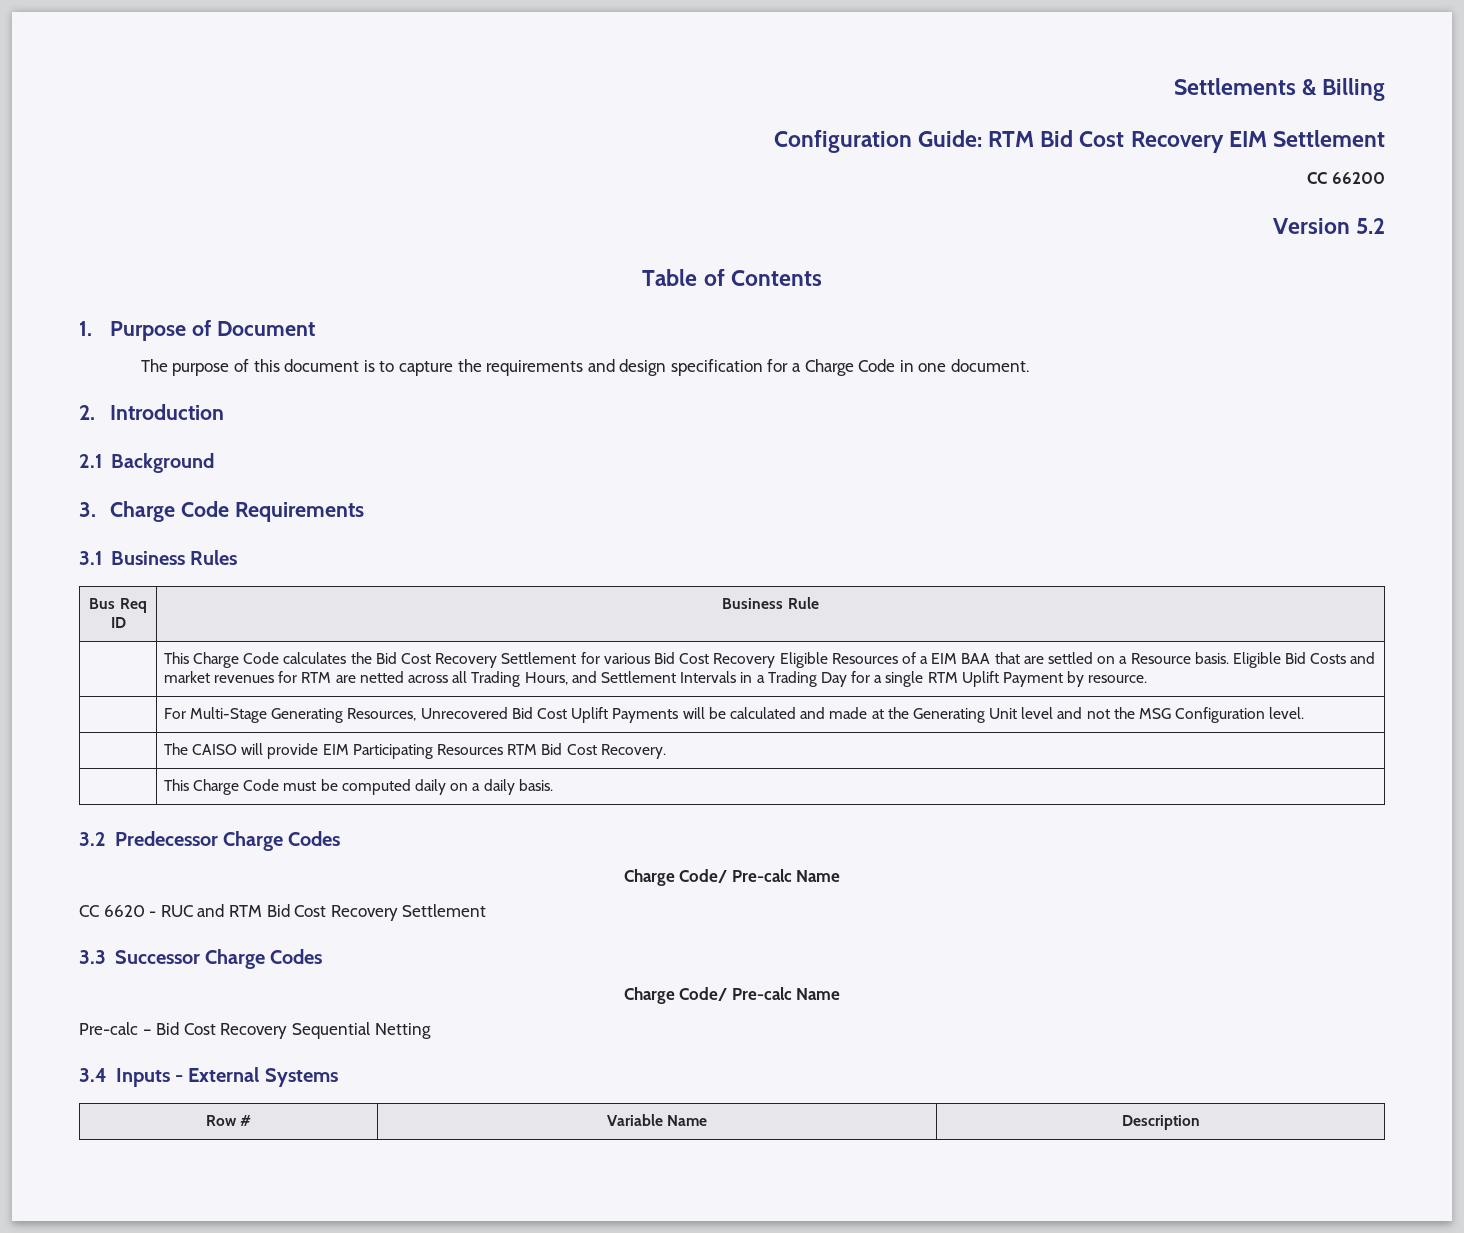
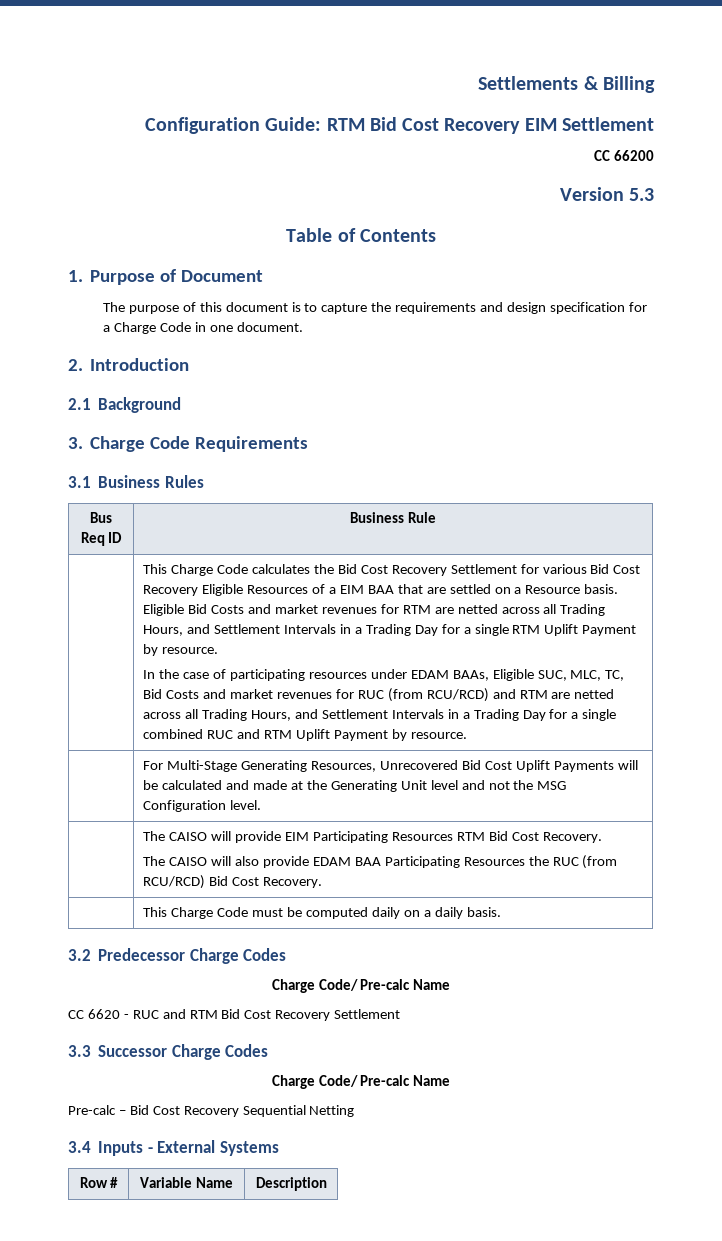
- Version 5.2
+ Version 5.3
+ In the case of participating resources under EDAM BAAs, Eligible SUC, MLC, TC, Bid Costs and market revenues for RUC (from RCU/RCD) and RTM are netted across all Trading Hours, and Settlement Intervals in a Trading Day for a single combined RUC and RTM Uplift Payment by resource.
  | The CAISO will provide EIM Participating Resources RTM Bid Cost Recovery.
+ The CAISO will also provide EDAM BAA Participating Resources the RUC (from RCU/RCD) Bid Cost Recovery.

